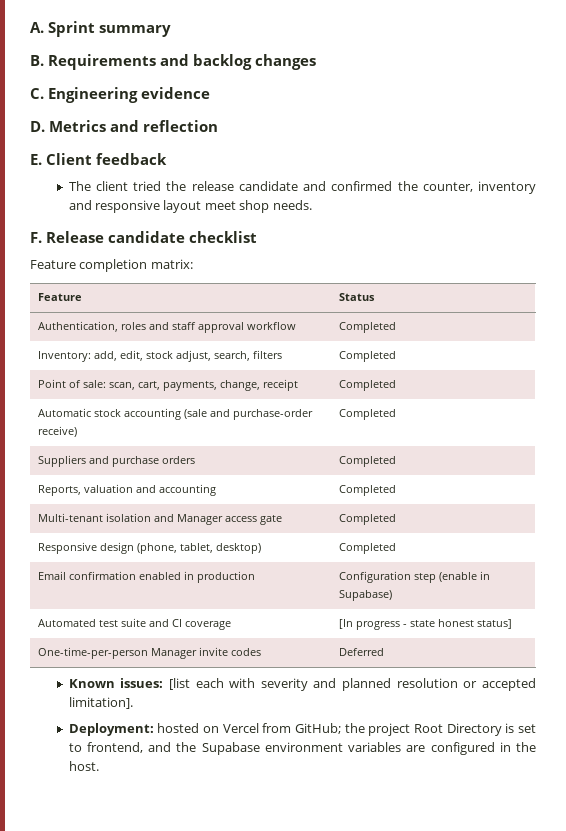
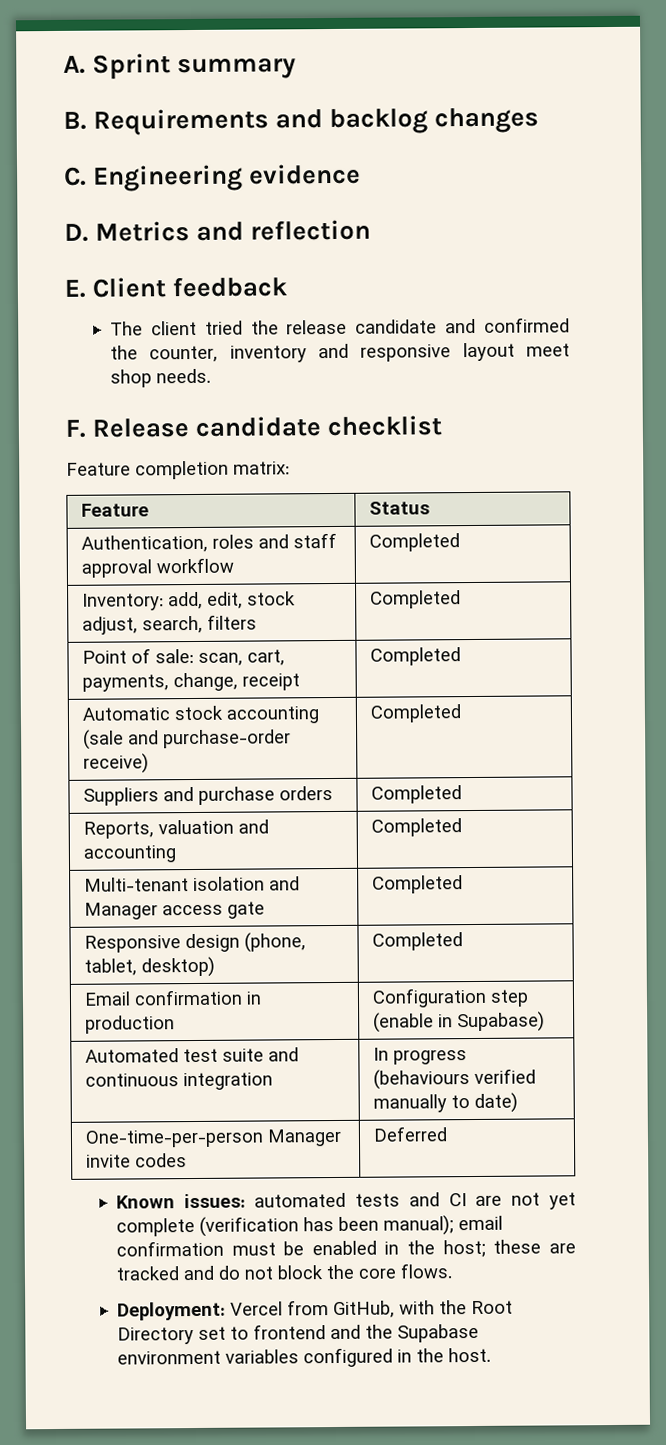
- Email confirmation enabled in production | Configuration step (enable in Supabase)
+ Email confirmation in production | Configuration step (enable in Supabase)
- Automated test suite and CI coverage | [In progress - state honest status]
+ Automated test suite and continuous integration | In progress (behaviours verified manually to date)
- Known issues: [list each with severity and planned resolution or accepted limitation].
- Deployment: hosted on Vercel from GitHub; the project Root Directory is set to frontend, and the Supabase environment variables are configured in the host.
+ Known issues: automated tests and CI are not yet complete (verification has been manual); email confirmation must be enabled in the host; these are tracked and do not block the core flows.
+ Deployment: Vercel from GitHub, with the Root Directory set to frontend and the Supabase environment variables configured in the host.

